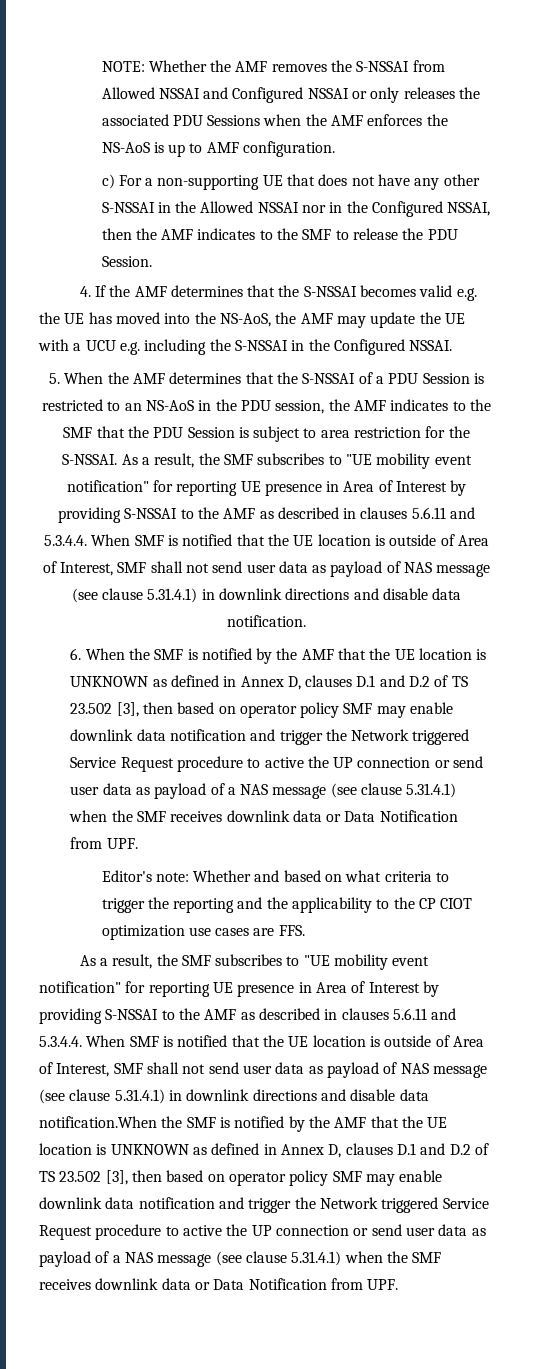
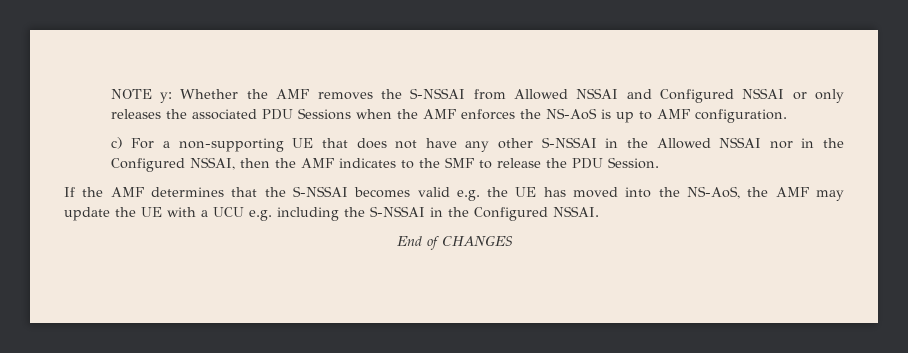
- NOTE: Whether the AMF removes the S-NSSAI from Allowed NSSAI and Configured NSSAI or only releases the associated PDU Sessions when the AMF enforces the NS-AoS is up to AMF configuration.
+ NOTE y: Whether the AMF removes the S-NSSAI from Allowed NSSAI and Configured NSSAI or only releases the associated PDU Sessions when the AMF enforces the NS-AoS is up to AMF configuration.
- 4. If the AMF determines that the S-NSSAI becomes valid e.g. the UE has moved into the NS-AoS, the AMF may update the UE with a UCU e.g. including the S-NSSAI in the Configured NSSAI.
+ If the AMF determines that the S-NSSAI becomes valid e.g. the UE has moved into the NS-AoS, the AMF may update the UE with a UCU e.g. including the S-NSSAI in the Configured NSSAI.
- 5. When the AMF determines that the S-NSSAI of a PDU Session is restricted to an NS-AoS in the PDU session, the AMF indicates to the SMF that the PDU Session is subject to area restriction for the S-NSSAI. As a result, the SMF subscribes to "UE mobility event notification" for reporting UE presence in Area of Interest by providing S-NSSAI to the AMF as described in clauses 5.6.11 and 5.3.4.4. When SMF is notified that the UE location is outside of Area of Interest, SMF shall not send user data as payload of NAS message (see clause 5.31.4.1) in downlink directions and disable data notification.
- 6. When the SMF is notified by the AMF that the UE location is UNKNOWN as defined in Annex D, clauses D.1 and D.2 of TS 23.502 [3], then based on operator policy SMF may enable downlink data notification and trigger the Network triggered Service Request procedure to active the UP connection or send user data as payload of a NAS message (see clause 5.31.4.1) when the SMF receives downlink data or Data Notification from UPF.
- Editor's note: Whether and based on what criteria to trigger the reporting and the applicability to the CP CIOT optimization use cases are FFS.
- As a result, the SMF subscribes to "UE mobility event notification" for reporting UE presence in Area of Interest by providing S-NSSAI to the AMF as described in clauses 5.6.11 and 5.3.4.4. When SMF is notified that the UE location is outside of Area of Interest, SMF shall not send user data as payload of NAS message (see clause 5.31.4.1) in downlink directions and disable data notification.When the SMF is notified by the AMF that the UE location is UNKNOWN as defined in Annex D, clauses D.1 and D.2 of TS 23.502 [3], then based on operator policy SMF may enable downlink data notification and trigger the Network triggered Service Request procedure to active the UP connection or send user data as payload of a NAS message (see clause 5.31.4.1) when the SMF receives downlink data or Data Notification from UPF.
+ End of CHANGES

